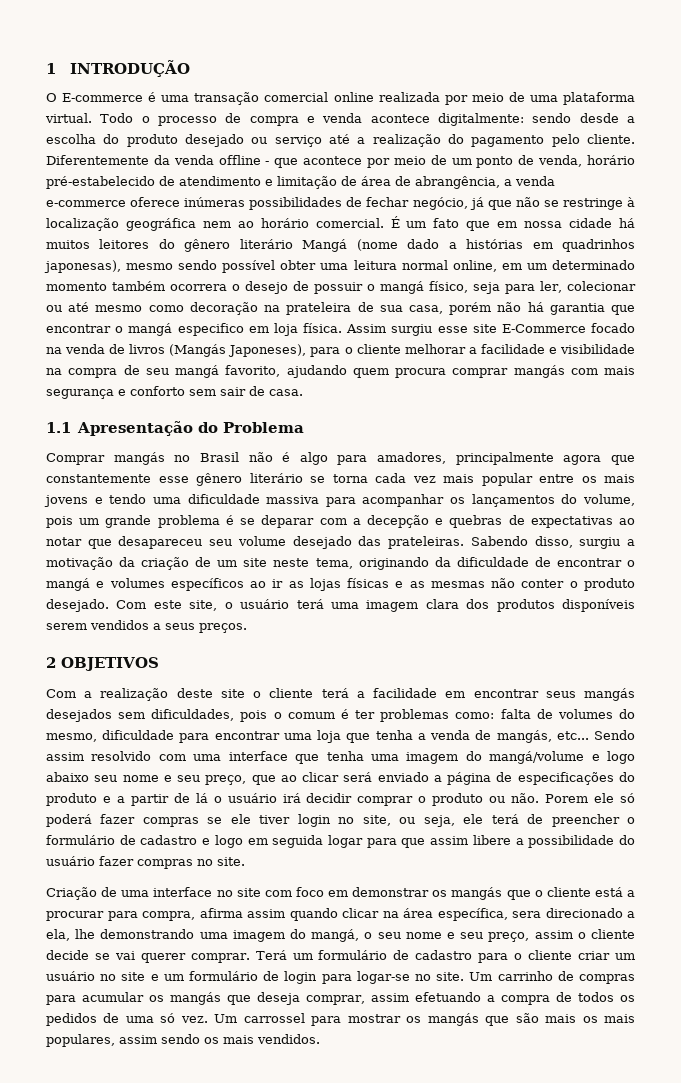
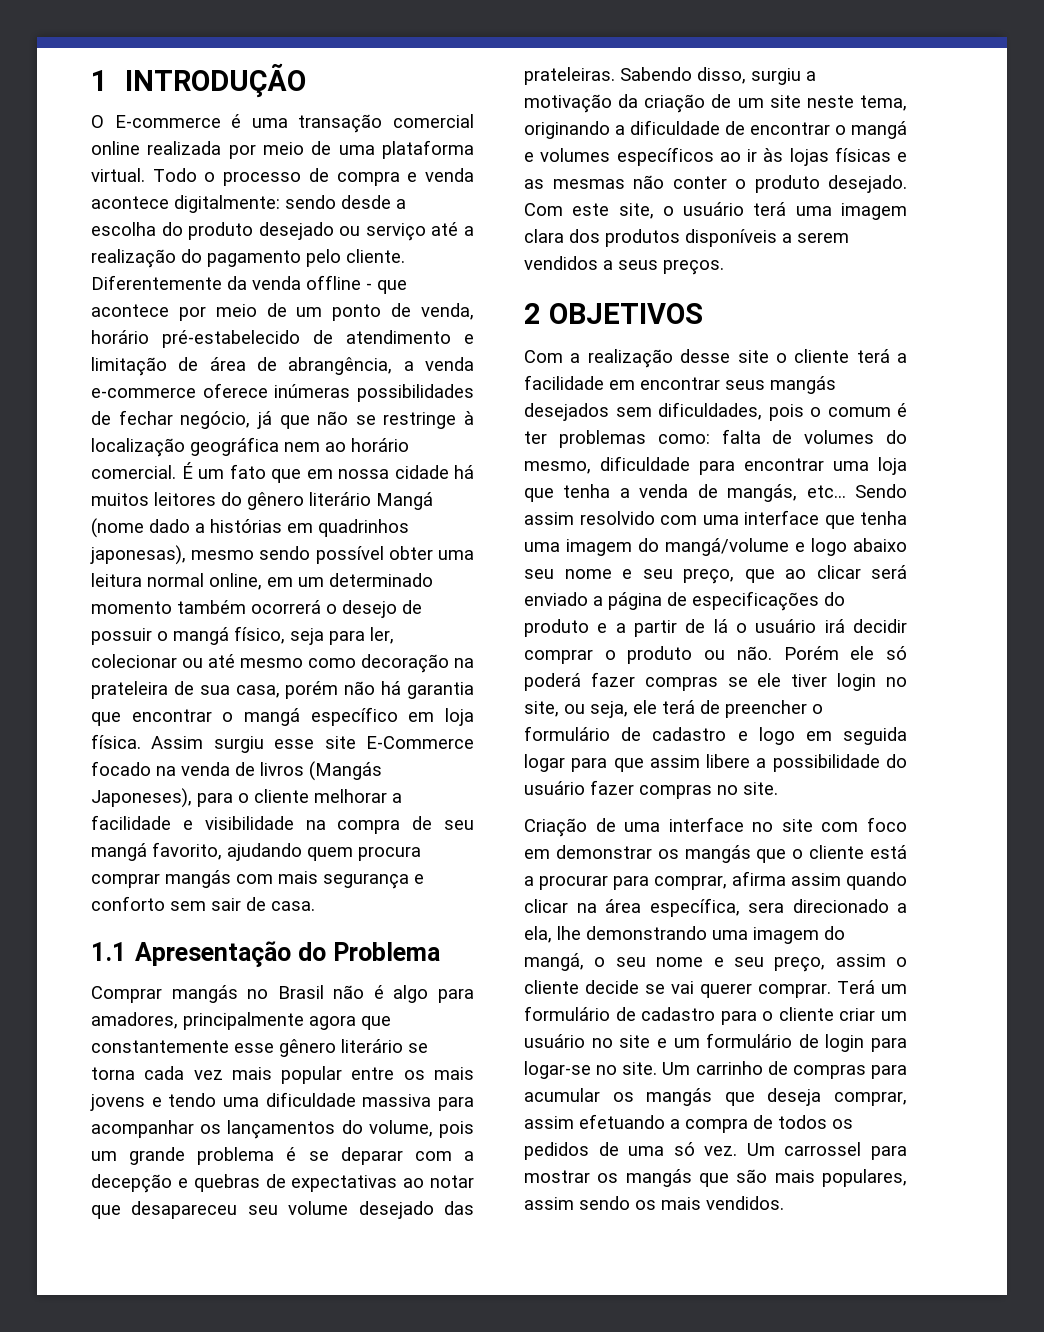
- É um fato que em nossa cidade há muitos leitores do gênero literário Mangá (nome dado a histórias em quadrinhos japonesas), mesmo sendo possível obter uma leitura normal online, em um determinado momento também ocorrera o desejo de possuir o mangá físico, seja para ler, colecionar ou até mesmo como decoração na prateleira de sua casa, porém não há garantia que encontrar o mangá especifico em loja física.
+ É um fato que em nossa cidade há muitos leitores do gênero literário Mangá (nome dado a histórias em quadrinhos japonesas), mesmo sendo possível obter uma leitura normal online, em um determinado momento também ocorrerá o desejo de possuir o mangá físico, seja para ler, colecionar ou até mesmo como decoração na prateleira de sua casa, porém não há garantia que encontrar o mangá específico em loja física.
- Sabendo disso, surgiu a motivação da criação de um site neste tema, originando da dificuldade de encontrar o mangá e volumes específicos ao ir as lojas físicas e as mesmas não conter o produto desejado.
+ Sabendo disso, surgiu a motivação da criação de um site neste tema, originando a dificuldade de encontrar o mangá e volumes específicos ao ir às lojas físicas e as mesmas não conter o produto desejado.
- Com este site, o usuário terá uma imagem clara dos produtos disponíveis serem vendidos a seus preços.
+ Com este site, o usuário terá uma imagem clara dos produtos disponíveis a serem vendidos a seus preços.
- Com a realização deste site o cliente terá a facilidade em encontrar seus mangás desejados sem dificuldades, pois o comum é ter problemas como: falta de volumes do mesmo, dificuldade para encontrar uma loja que tenha a venda de mangás, etc...
+ Com a realização desse site o cliente terá a facilidade em encontrar seus mangás desejados sem dificuldades, pois o comum é ter problemas como: falta de volumes do mesmo, dificuldade para encontrar uma loja que tenha a venda de mangás, etc...
- Porem ele só poderá fazer compras se ele tiver login no site, ou seja, ele terá de preencher o formulário de cadastro e logo em seguida logar para que assim libere a possibilidade do usuário fazer compras no site.
+ Porém ele só poderá fazer compras se ele tiver login no site, ou seja, ele terá de preencher o formulário de cadastro e logo em seguida logar para que assim libere a possibilidade do usuário fazer compras no site.
- Criação de uma interface no site com foco em demonstrar os mangás que o cliente está a procurar para compra, afirma assim quando clicar na área específica, sera direcionado a ela, lhe demonstrando uma imagem do mangá, o seu nome e seu preço, assim o cliente decide se vai querer comprar.
+ Criação de uma interface no site com foco em demonstrar os mangás que o cliente está a procurar para comprar, afirma assim quando clicar na área específica, sera direcionado a ela, lhe demonstrando uma imagem do mangá, o seu nome e seu preço, assim o cliente decide se vai querer comprar.
- Um carrossel para mostrar os mangás que são mais os mais populares, assim sendo os mais vendidos.
+ Um carrossel para mostrar os mangás que são mais populares, assim sendo os mais vendidos.

